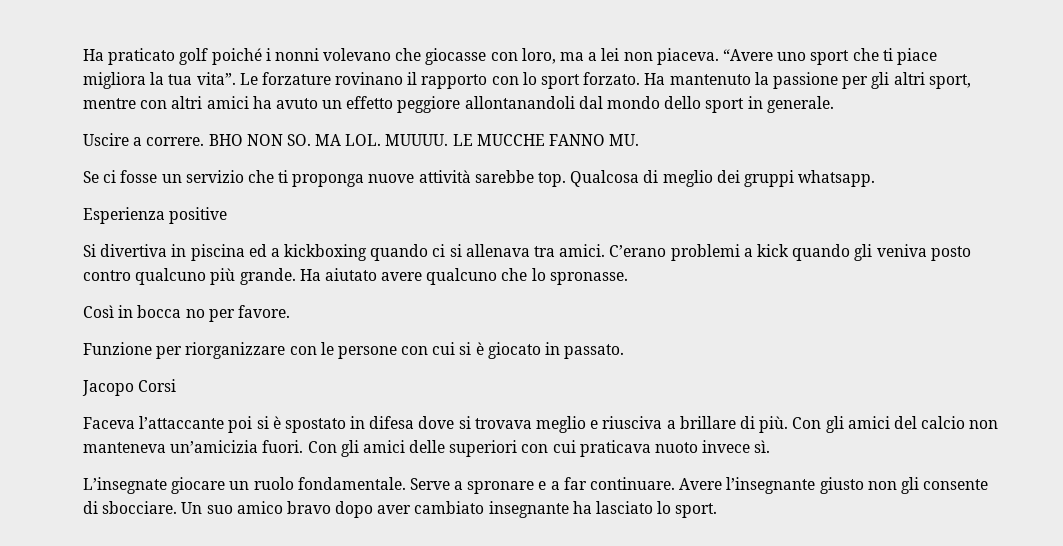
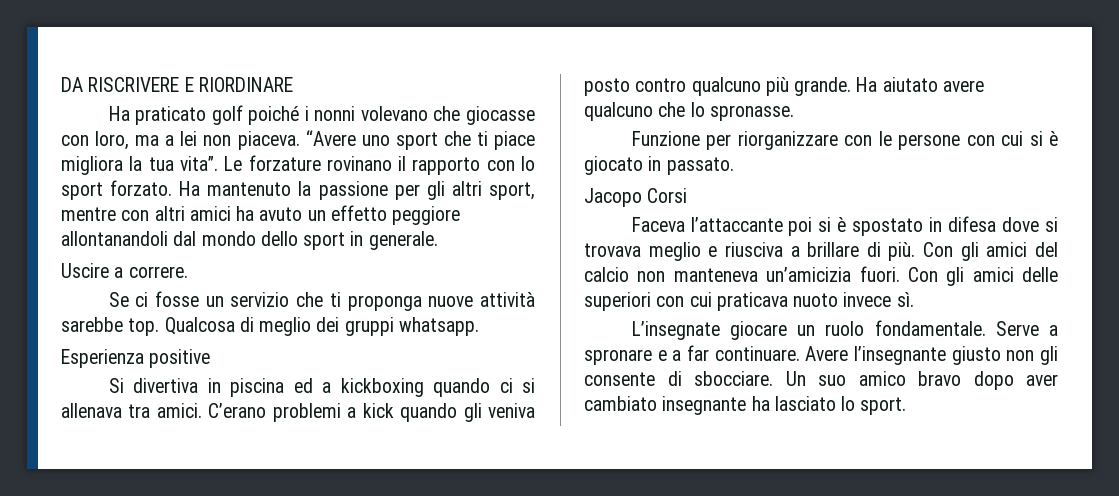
+ DA RISCRIVERE E RIORDINARE
- BHO NON SO. MA LOL. MUUUU. LE MUCCHE FANNO MU.
- Così in bocca no per favore.

